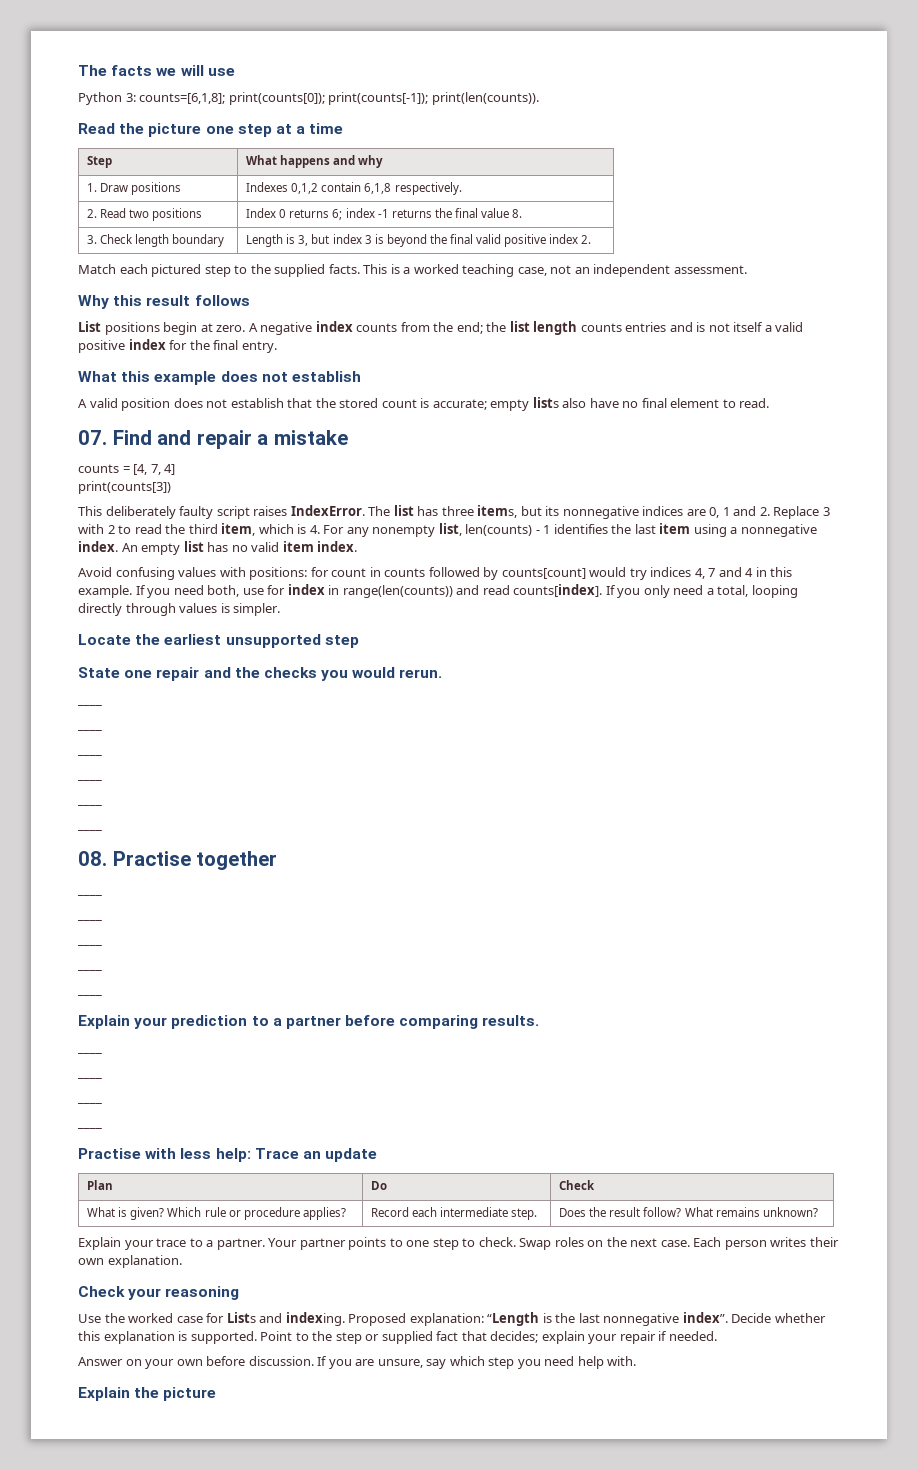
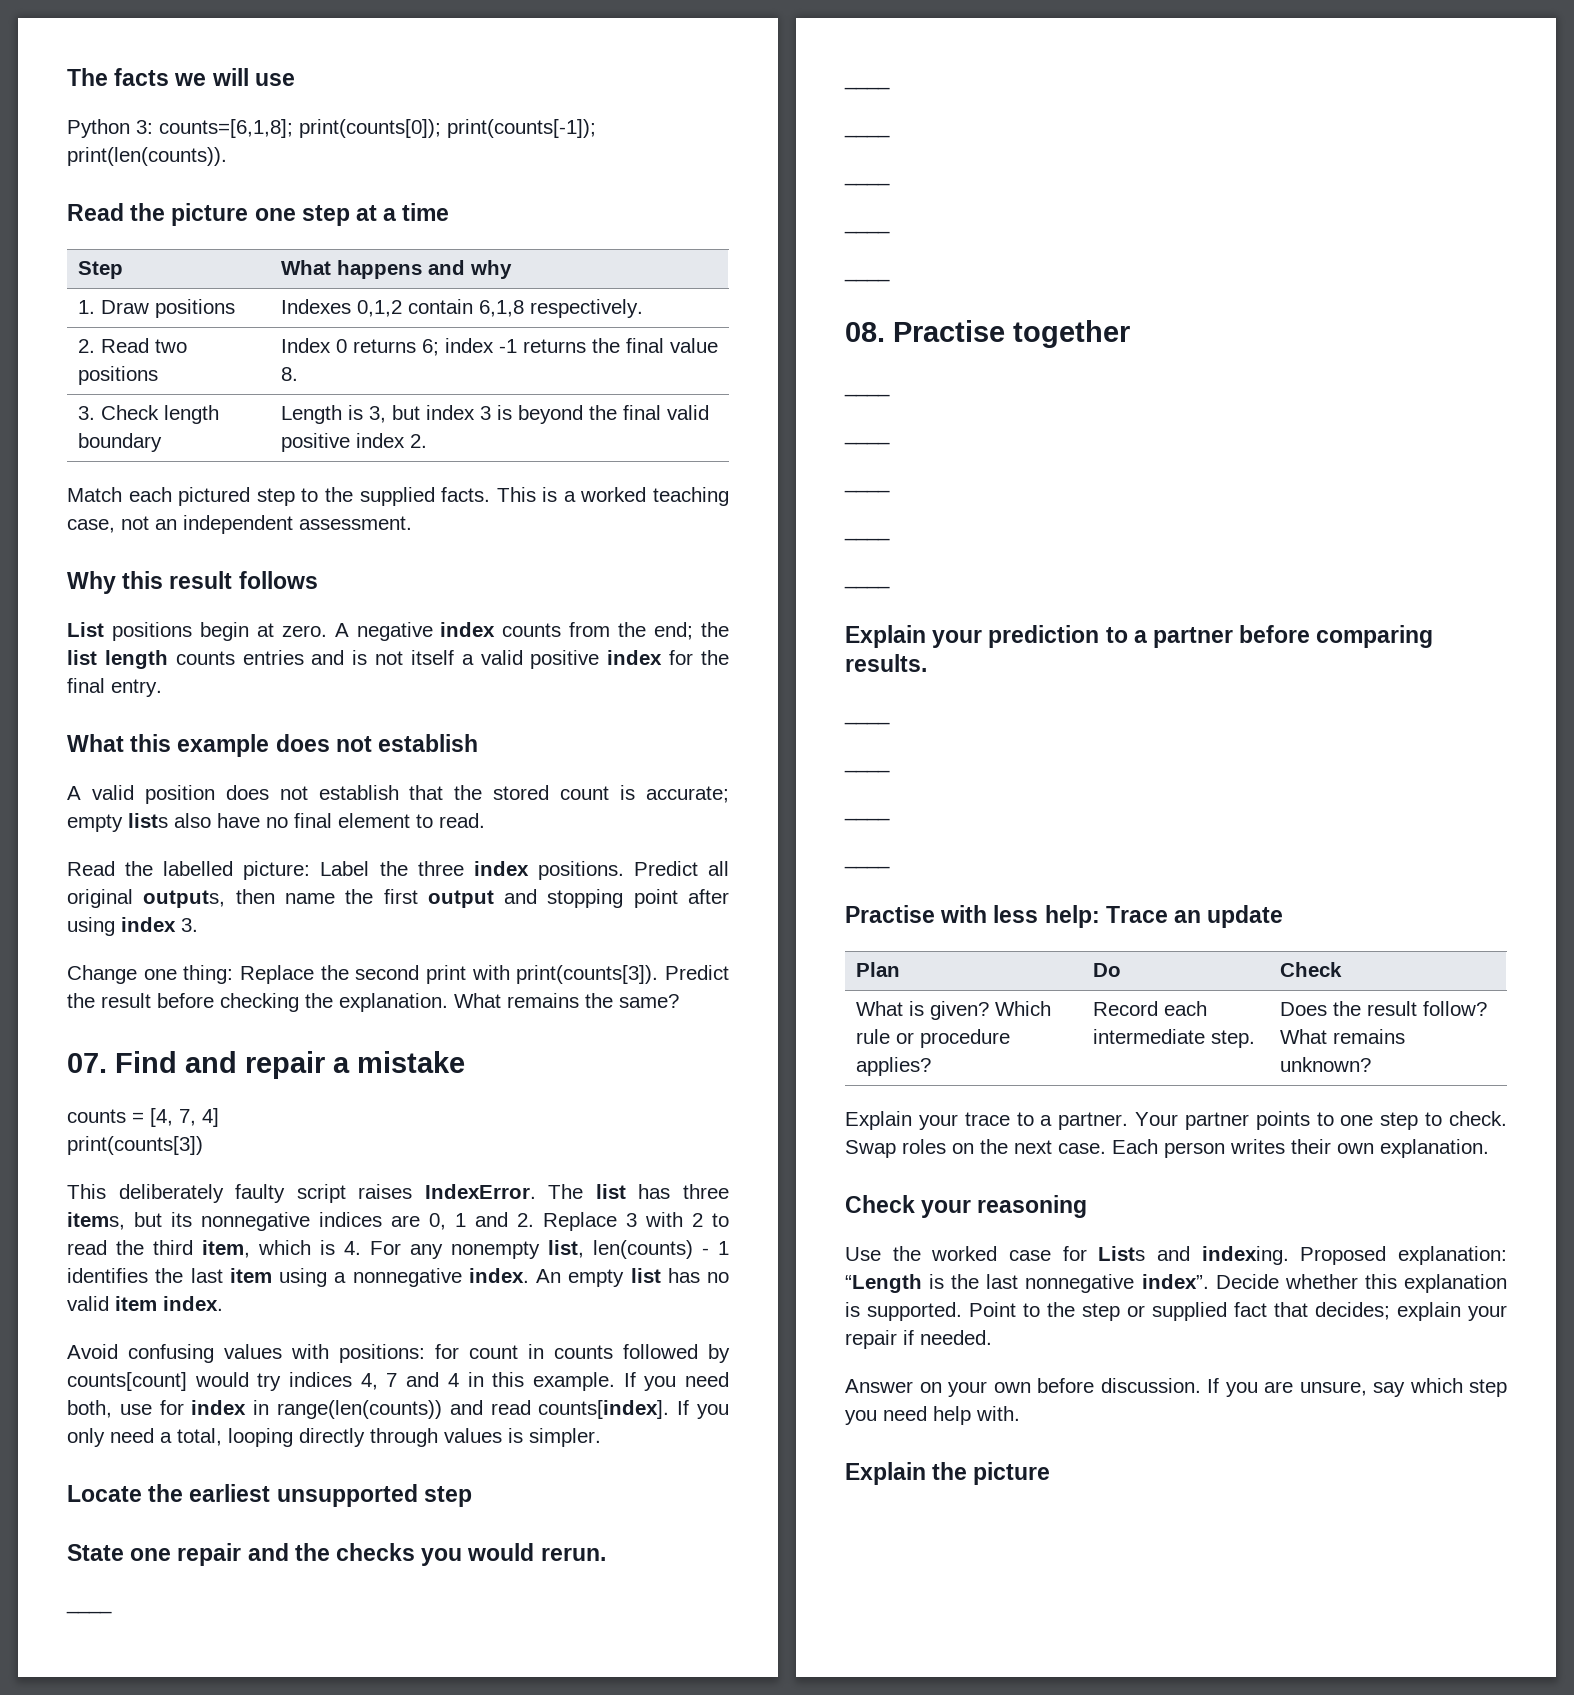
+ Read the labelled picture: Label the three index positions. Predict all original outputs, then name the first output and stopping point after using index 3.
+ Change one thing: Replace the second print with print(counts[3]). Predict the result before checking the explanation. What remains the same?

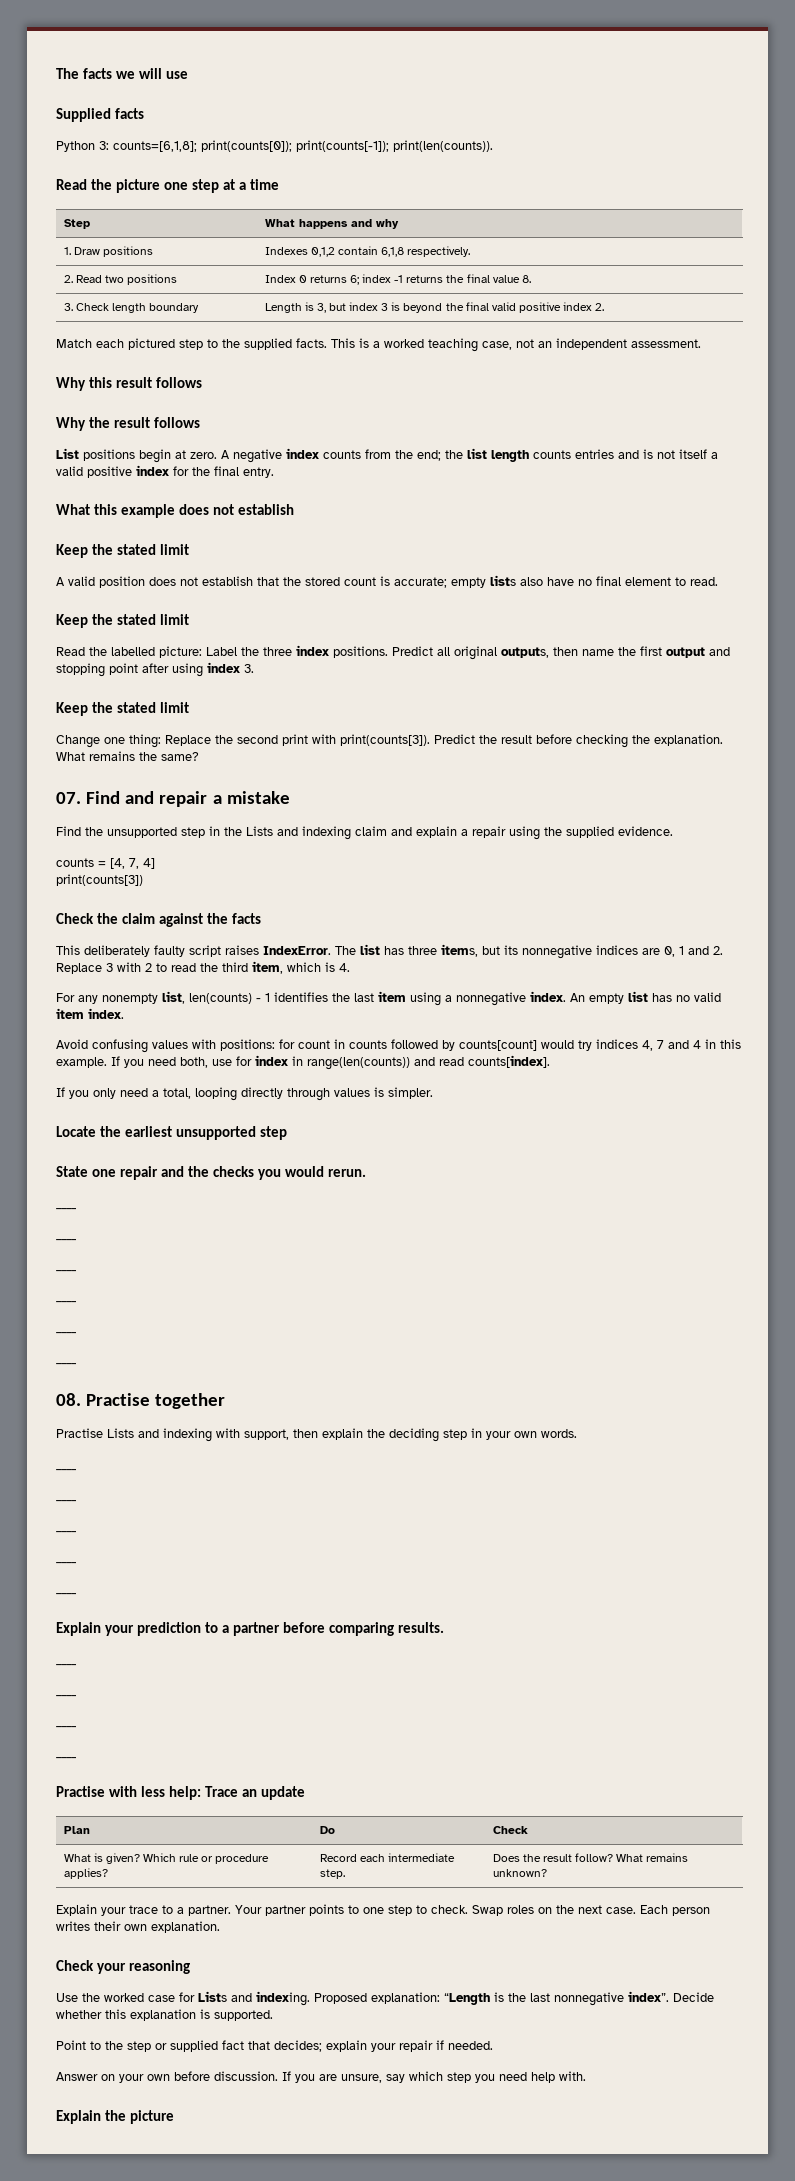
+ Supplied facts
+ Why the result follows
  What this example does not establish
+ Keep the stated limit
  A valid position does not establish that the stored count is accurate; empty lists also have no final element to read.
+ Keep the stated limit
  Predict all original outputs, then name the first output and stopping point after using index 3.
+ Keep the stated limit
+ Find the unsupported step in the Lists and indexing claim and explain a repair using the supplied evidence.
+ Check the claim against the facts
- The list has three items, but its nonnegative indices are 0, 1 and 2. Replace 3 with 2 to read the third item, which is 4. For any nonempty list, len(counts) - 1 identifies the last item using a nonnegative index.
+ The list has three items, but its nonnegative indices are 0, 1 and 2. Replace 3 with 2 to read the third item, which is 4.
+ For any nonempty list, len(counts) - 1 identifies the last item using a nonnegative index.
- If you need both, use for index in range(len(counts)) and read counts[index]. If you only need a total, looping directly through values is simpler.
+ If you need both, use for index in range(len(counts)) and read counts[index].
+ If you only need a total, looping directly through values is simpler.
+ Practise Lists and indexing with support, then explain the deciding step in your own words.
- Decide whether this explanation is supported. Point to the step or supplied fact that decides; explain your repair if needed.
+ Decide whether this explanation is supported.
+ Point to the step or supplied fact that decides; explain your repair if needed.

